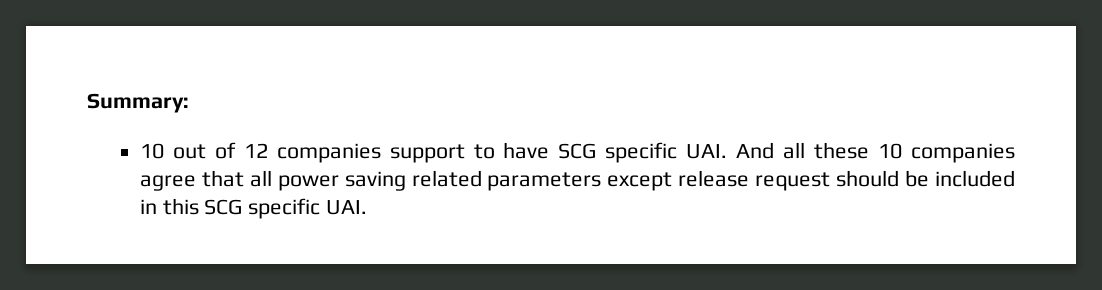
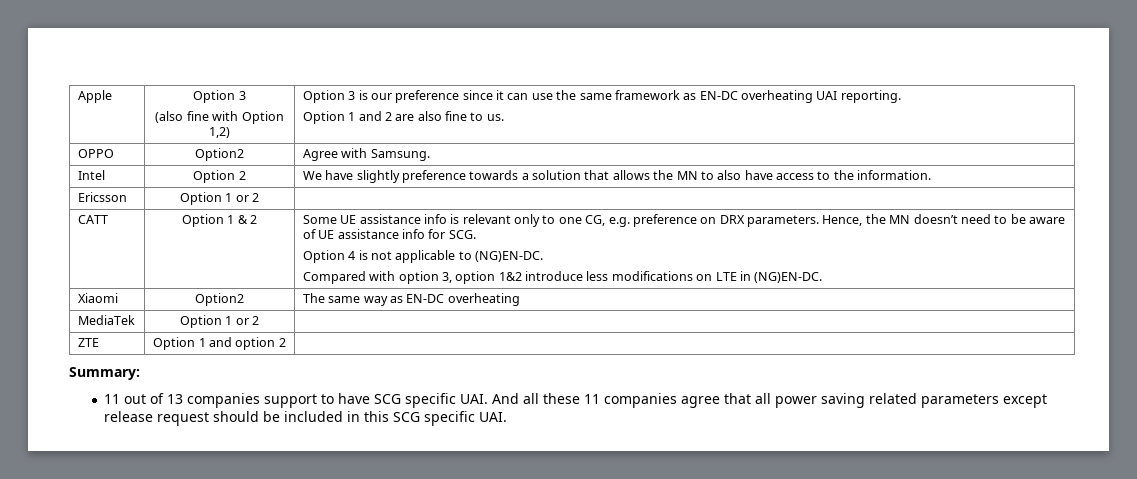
+ Apple | Option 3
+ (also fine with Option 1,2) | Option 3 is our preference since it can use the same framework as EN-DC overheating UAI reporting.
+ Option 1 and 2 are also fine to us.
+ OPPO | Option2 | Agree with Samsung.
+ Intel | Option 2 | We have slightly preference towards a solution that allows the MN to also have access to the information.
+ Ericsson | Option 1 or 2 |
+ CATT | Option 1 & 2 | Some UE assistance info is relevant only to one CG, e.g. preference on DRX parameters. Hence, the MN doesn’t need to be aware of UE assistance info for SCG.
+ Option 4 is not applicable to (NG)EN-DC.
+ Compared with option 3, option 1&2 introduce less modifications on LTE in (NG)EN-DC.
+ Xiaomi | Option2 | The same way as EN-DC overheating
+ MediaTek | Option 1 or 2 |
+ ZTE | Option 1 and option 2 |
- 10 out of 12 companies support to have SCG specific UAI. And all these 10 companies agree that all power saving related parameters except release request should be included in this SCG specific UAI.
+ 11 out of 13 companies support to have SCG specific UAI. And all these 11 companies agree that all power saving related parameters except release request should be included in this SCG specific UAI.

